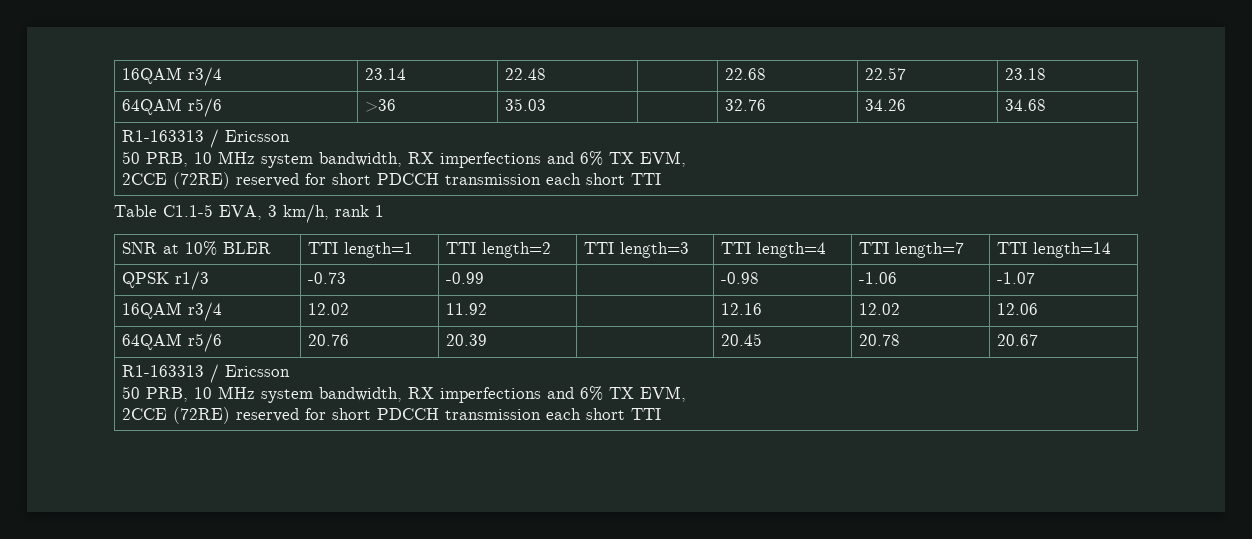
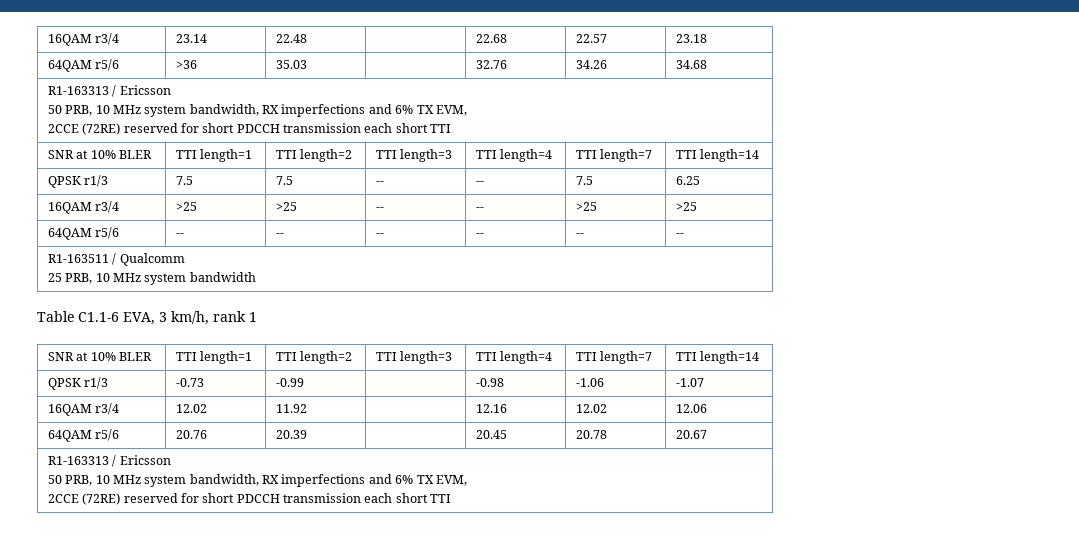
  64QAM r5/6 | >36 | 35.03 | | 32.76 | 34.26 | 34.68
  R1-163313 / Ericsson
  50 PRB, 10 MHz system bandwidth, RX imperfections and 6% TX EVM,
  2CCE (72RE) reserved for short PDCCH transmission each short TTI
+ SNR at 10% BLER | TTI length=1 | TTI length=2 | TTI length=3 | TTI length=4 | TTI length=7 | TTI length=14
+ QPSK r1/3 | 7.5 | 7.5 | -- | -- | 7.5 | 6.25
+ 16QAM r3/4 | >25 | >25 | -- | -- | >25 | >25
+ 64QAM r5/6 | -- | -- | -- | -- | -- | --
+ R1-163511 / Qualcomm
+ 25 PRB, 10 MHz system bandwidth
- Table C1.1-5 EVA, 3 km/h, rank 1
+ Table C1.1-6 EVA, 3 km/h, rank 1

